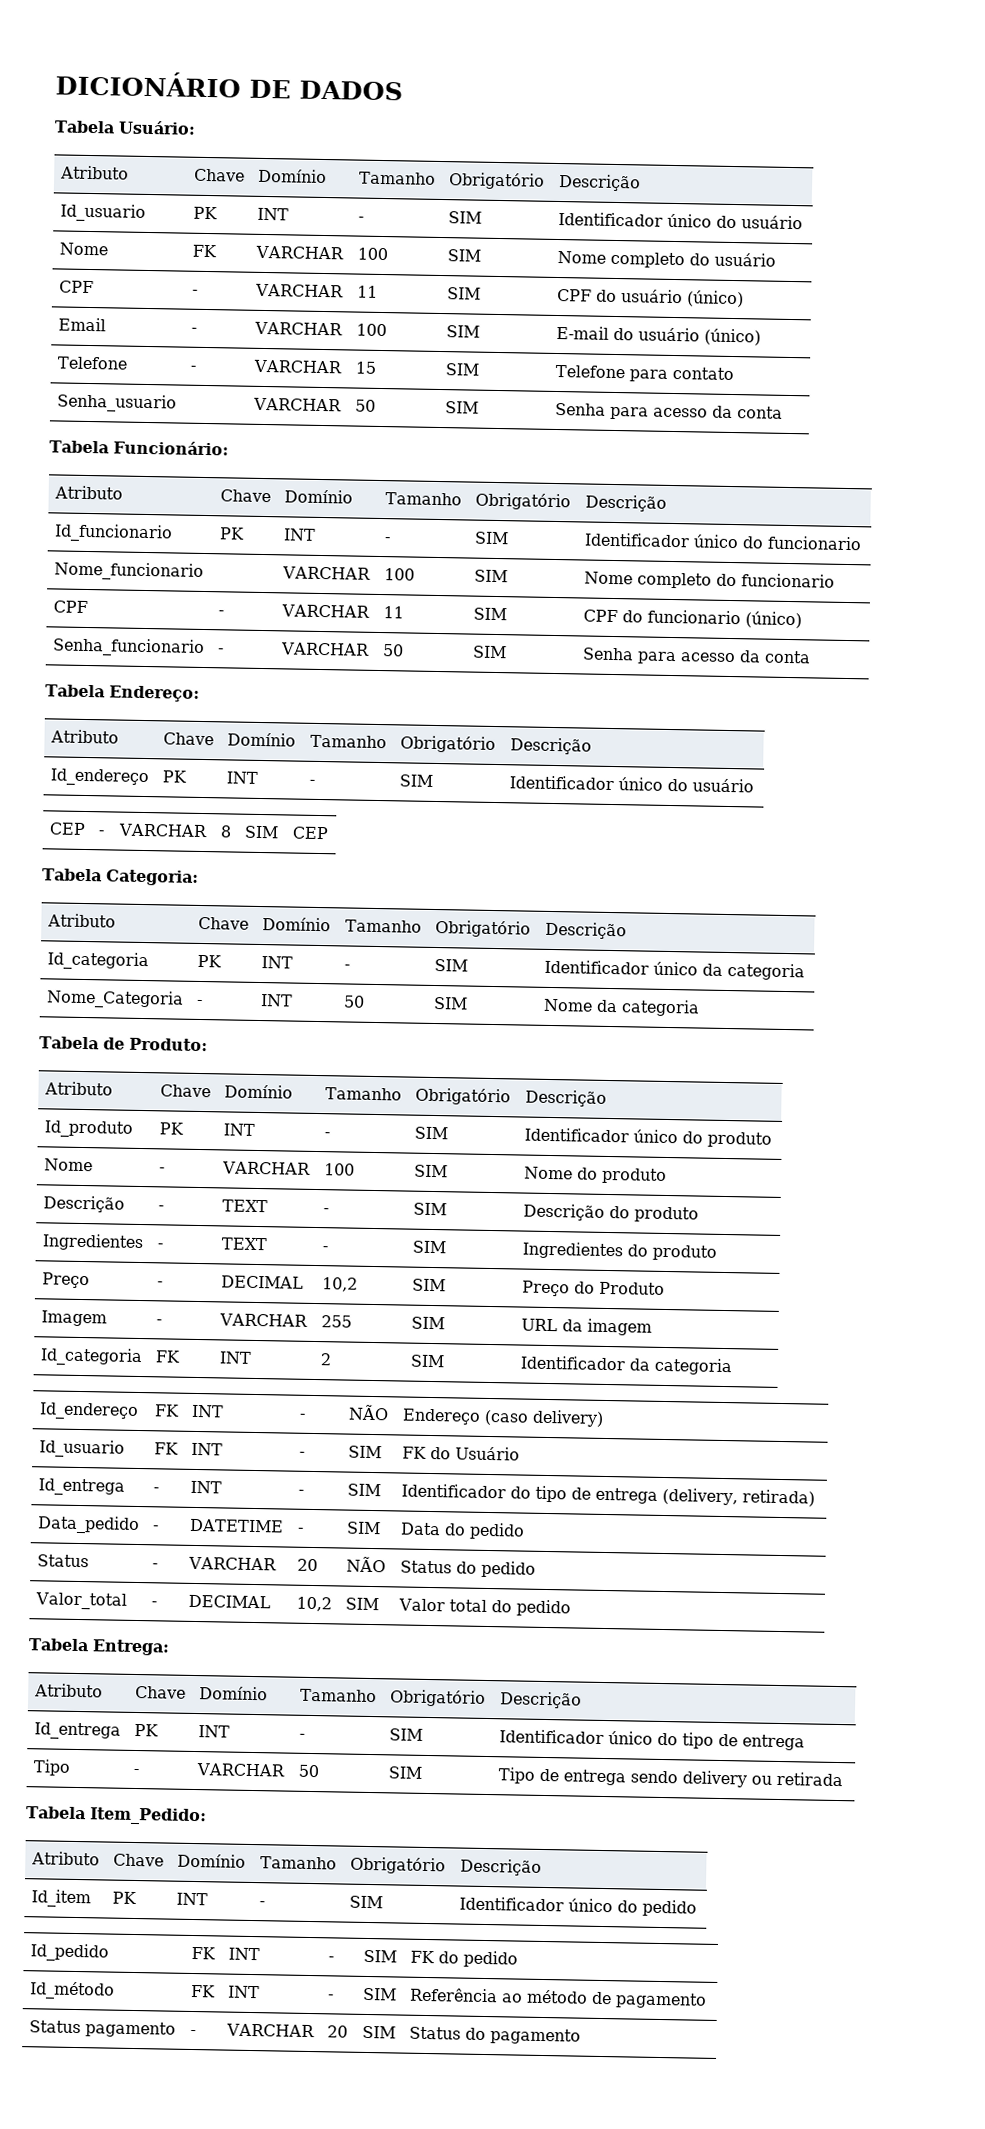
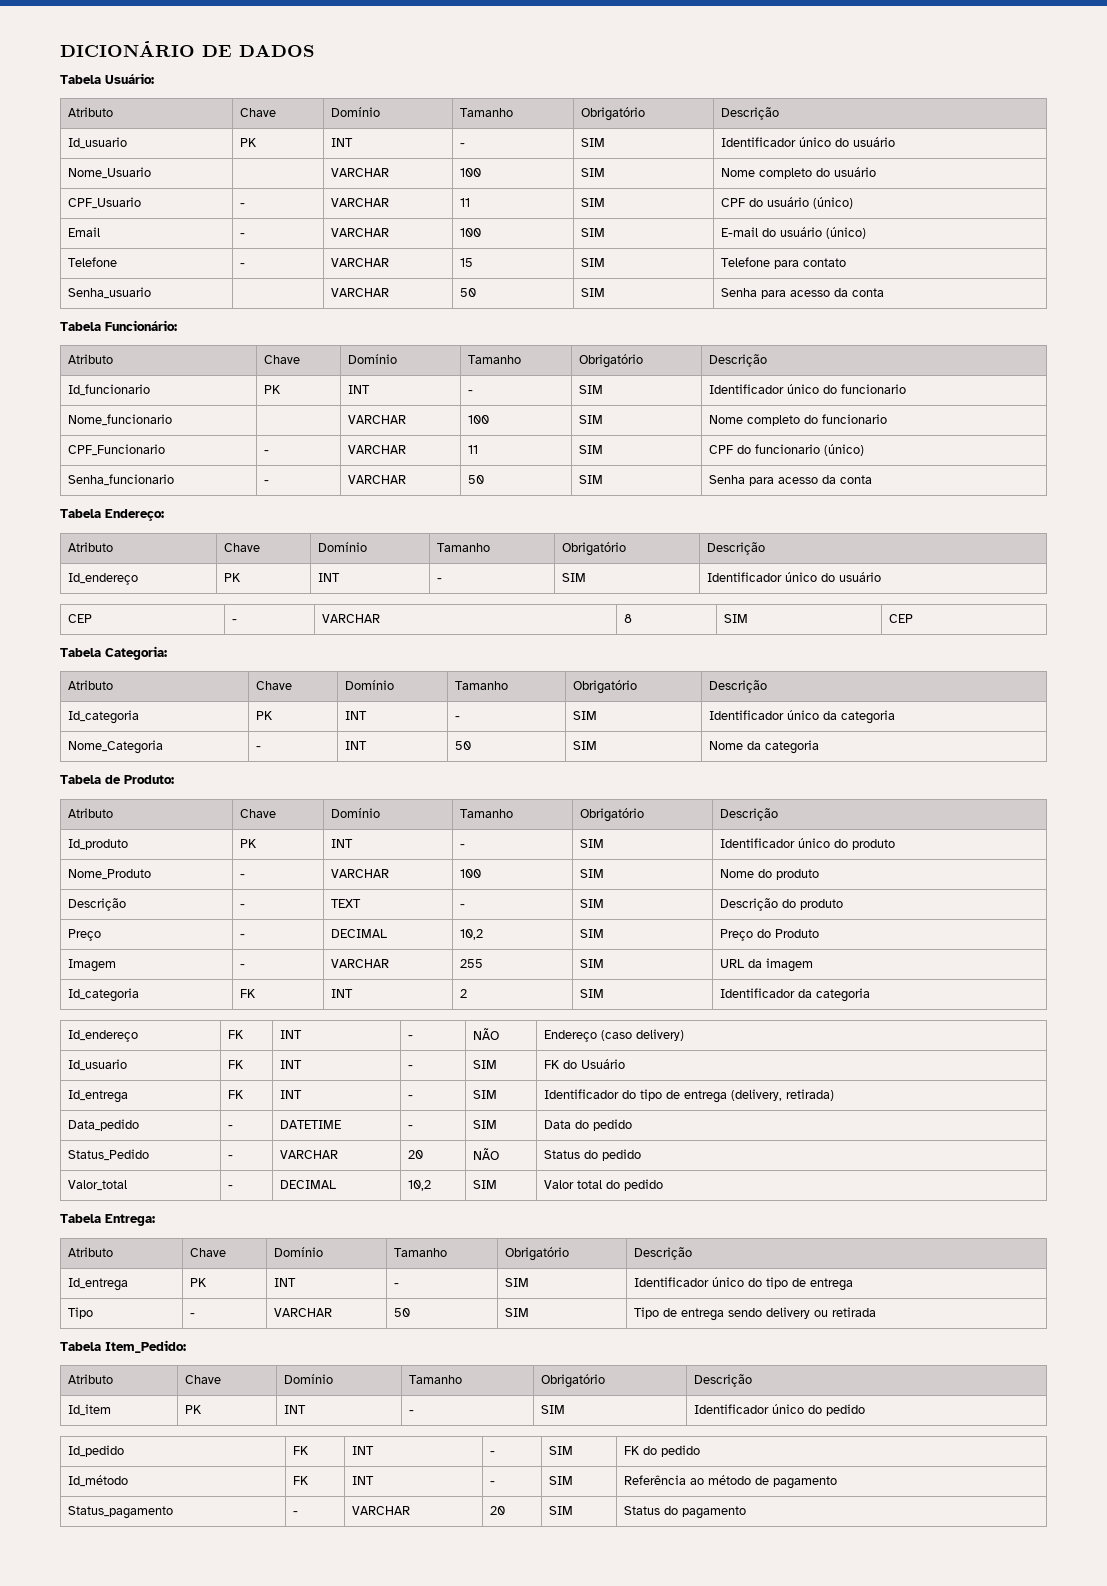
- Nome | FK | VARCHAR | 100 | SIM | Nome completo do usuário
+ Nome_Usuario | | VARCHAR | 100 | SIM | Nome completo do usuário
- CPF | - | VARCHAR | 11 | SIM | CPF do usuário (único)
+ CPF_Usuario | - | VARCHAR | 11 | SIM | CPF do usuário (único)
- CPF | - | VARCHAR | 11 | SIM | CPF do funcionario (único)
+ CPF_Funcionario | - | VARCHAR | 11 | SIM | CPF do funcionario (único)
- Nome | - | VARCHAR | 100 | SIM | Nome do produto
+ Nome_Produto | - | VARCHAR | 100 | SIM | Nome do produto
- Ingredientes | - | TEXT | - | SIM | Ingredientes do produto
- Id_entrega | - | INT | - | SIM | Identificador do tipo de entrega (delivery, retirada)
+ Id_entrega | FK | INT | - | SIM | Identificador do tipo de entrega (delivery, retirada)
- Status | - | VARCHAR | 20 | NÃO | Status do pedido
+ Status_Pedido | - | VARCHAR | 20 | NÃO | Status do pedido
- Status pagamento | - | VARCHAR | 20 | SIM | Status do pagamento
+ Status_pagamento | - | VARCHAR | 20 | SIM | Status do pagamento

